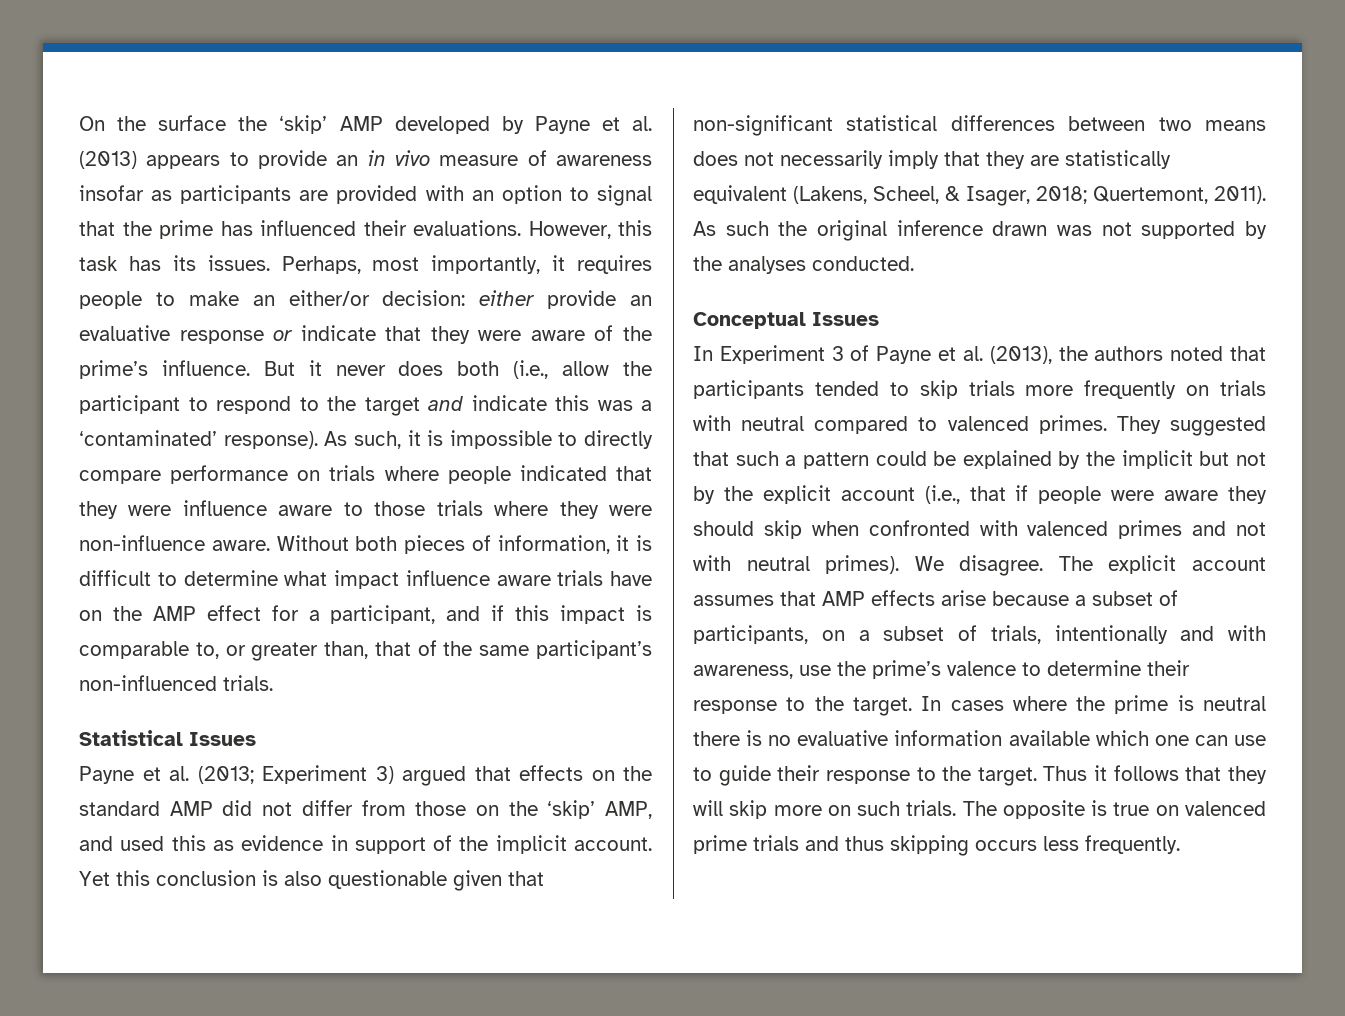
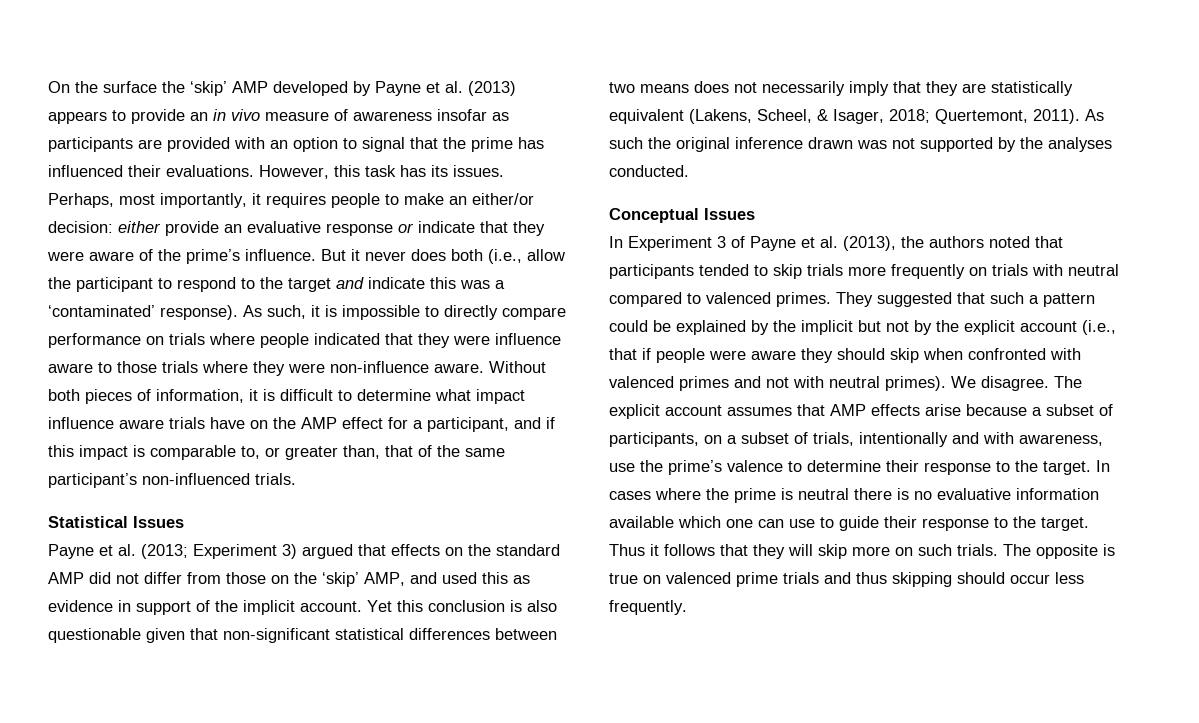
- The opposite is true on valenced prime trials and thus skipping occurs less frequently.
+ The opposite is true on valenced prime trials and thus skipping should occur less frequently.

